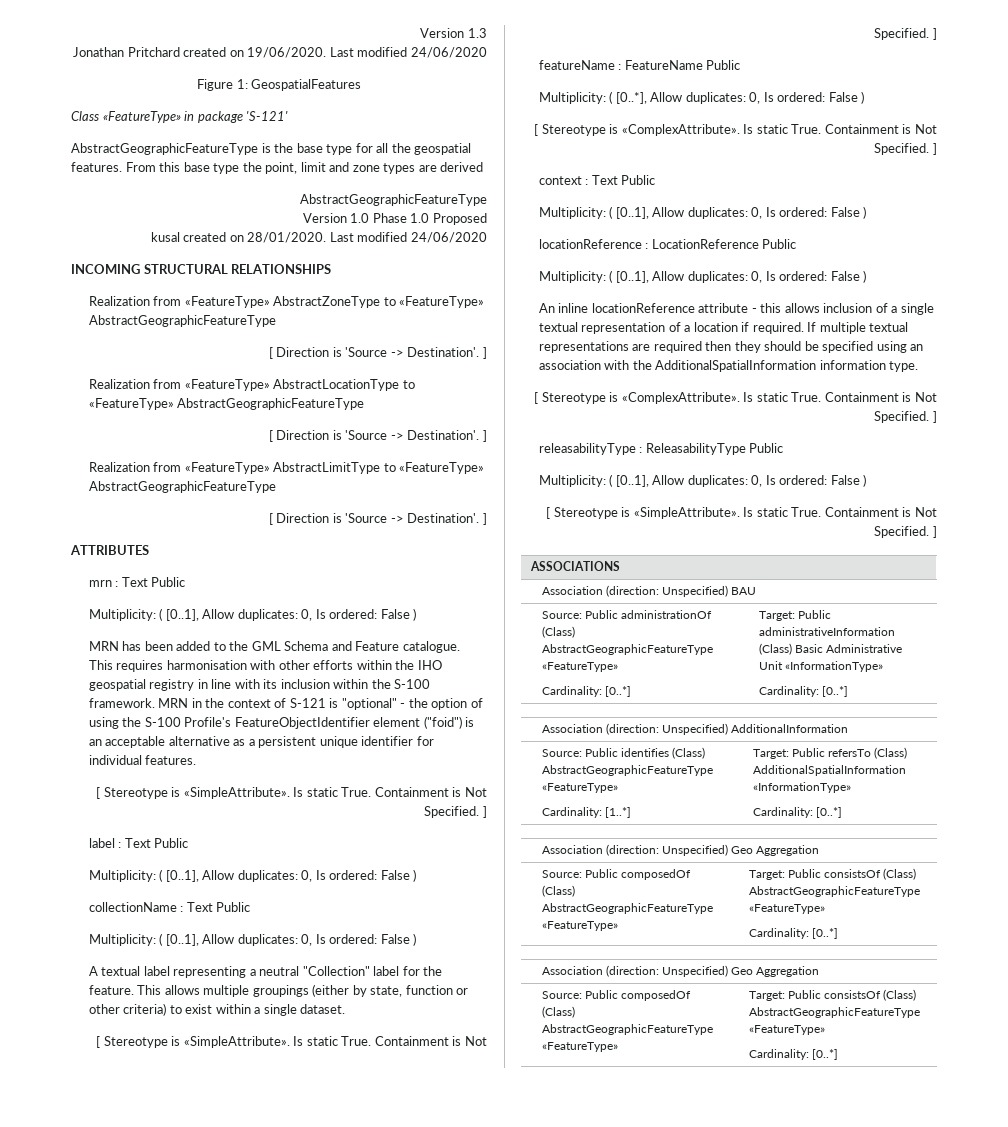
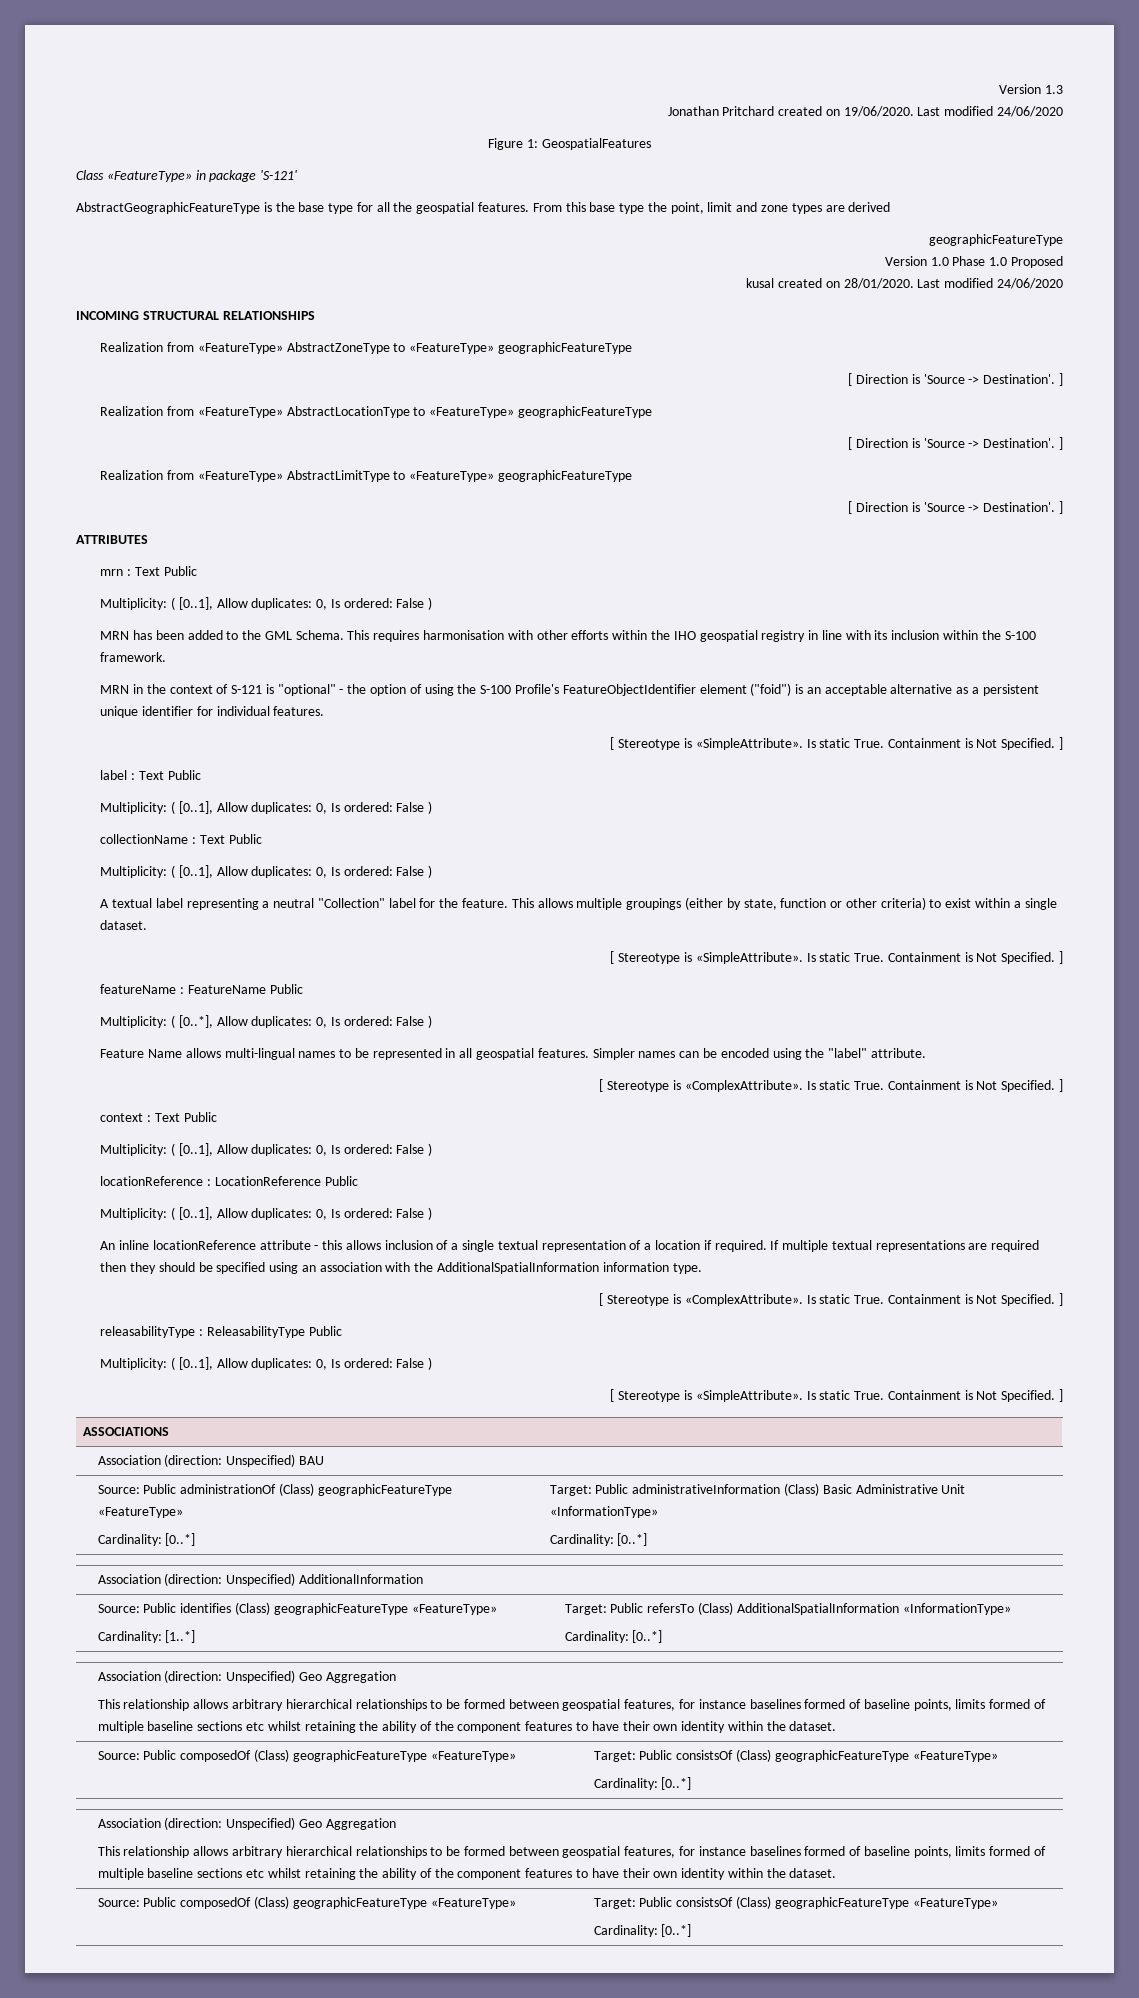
  From this base type the point, limit and zone types are derived
- AbstractGeographicFeatureType
+ geographicFeatureType
- Realization from «FeatureType» AbstractZoneType to «FeatureType» AbstractGeographicFeatureType
+ Realization from «FeatureType» AbstractZoneType to «FeatureType» geographicFeatureType
- Realization from «FeatureType» AbstractLocationType to «FeatureType» AbstractGeographicFeatureType
+ Realization from «FeatureType» AbstractLocationType to «FeatureType» geographicFeatureType
- Realization from «FeatureType» AbstractLimitType to «FeatureType» AbstractGeographicFeatureType
+ Realization from «FeatureType» AbstractLimitType to «FeatureType» geographicFeatureType
- MRN has been added to the GML Schema and Feature catalogue.
+ MRN has been added to the GML Schema.
- This requires harmonisation with other efforts within the IHO geospatial registry in line with its inclusion within the S-100 framework. MRN in the context of S-121 is "optional" - the option of using the S-100 Profile's FeatureObjectIdentifier element ("foid") is an acceptable alternative as a persistent unique identifier for individual features.
+ This requires harmonisation with other efforts within the IHO geospatial registry in line with its inclusion within the S-100 framework.
+ MRN in the context of S-121 is "optional" - the option of using the S-100 Profile's FeatureObjectIdentifier element ("foid") is an acceptable alternative as a persistent unique identifier for individual features.
+ Feature Name allows multi-lingual names to be represented in all geospatial features. Simpler names can be encoded using the "label" attribute.
- Source: Public administrationOf (Class) AbstractGeographicFeatureType «FeatureType»
+ Source: Public administrationOf (Class) geographicFeatureType «FeatureType»
- Source: Public identifies (Class) AbstractGeographicFeatureType «FeatureType»
+ Source: Public identifies (Class) geographicFeatureType «FeatureType»
  Cardinality: [1..*] | Target: Public refersTo (Class) AdditionalSpatialInformation «InformationType»
  Cardinality: [0..*]
  Association (direction: Unspecified) Geo Aggregation
- Source: Public composedOf (Class) AbstractGeographicFeatureType «FeatureType» | Target: Public consistsOf (Class) AbstractGeographicFeatureType «FeatureType»
+ This relationship allows arbitrary hierarchical relationships to be formed between geospatial features, for instance baselines formed of baseline points, limits formed of multiple baseline sections etc whilst retaining the ability of the component features to have their own identity within the dataset.
+ Source: Public composedOf (Class) geographicFeatureType «FeatureType» | Target: Public consistsOf (Class) geographicFeatureType «FeatureType»
  Cardinality: [0..*]
  Association (direction: Unspecified) Geo Aggregation
- Source: Public composedOf (Class) AbstractGeographicFeatureType «FeatureType» | Target: Public consistsOf (Class) AbstractGeographicFeatureType «FeatureType»
+ This relationship allows arbitrary hierarchical relationships to be formed between geospatial features, for instance baselines formed of baseline points, limits formed of multiple baseline sections etc whilst retaining the ability of the component features to have their own identity within the dataset.
+ Source: Public composedOf (Class) geographicFeatureType «FeatureType» | Target: Public consistsOf (Class) geographicFeatureType «FeatureType»

